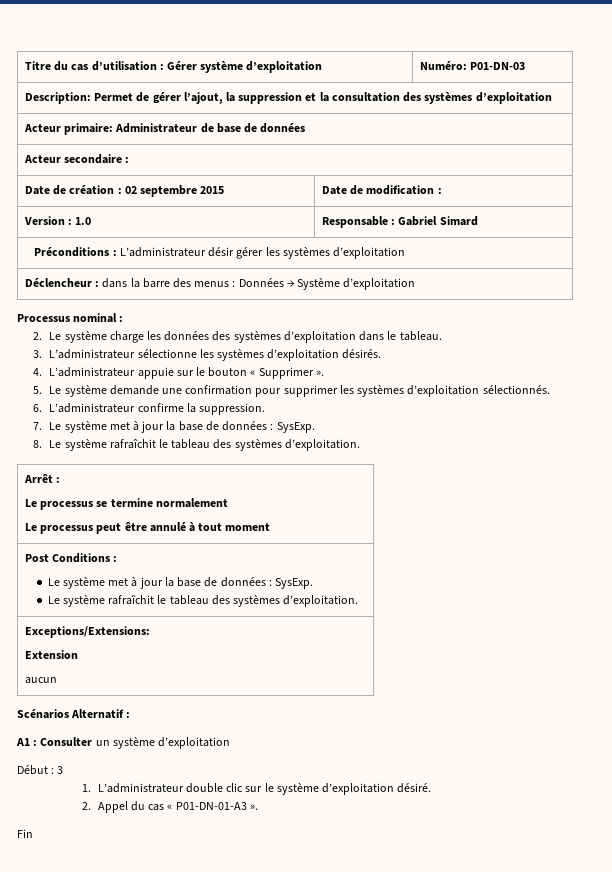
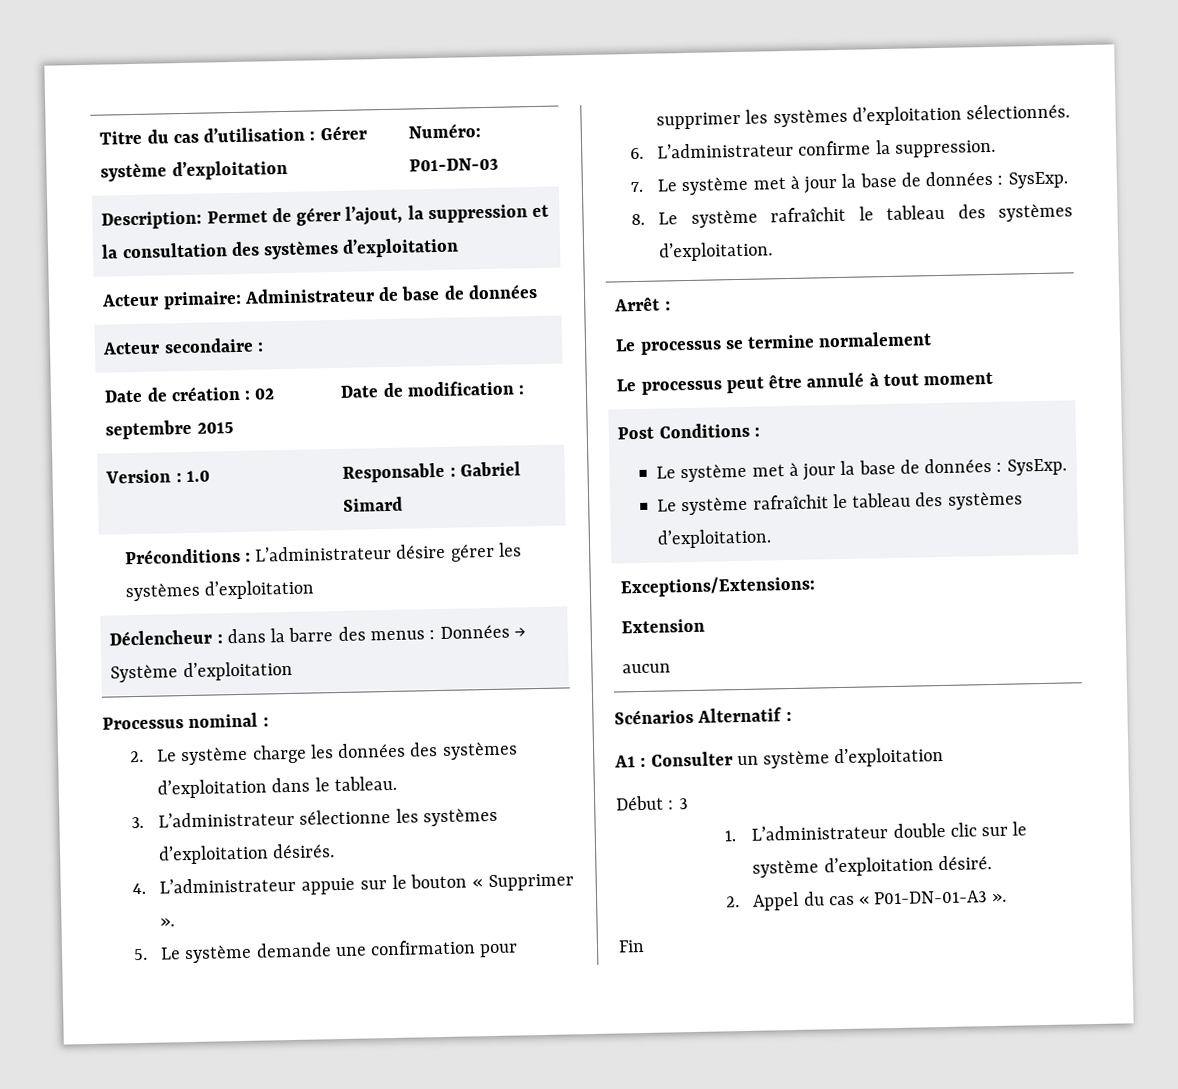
- Préconditions : L’administrateur désir gérer les systèmes d’exploitation
+ Préconditions : L’administrateur désire gérer les systèmes d’exploitation

